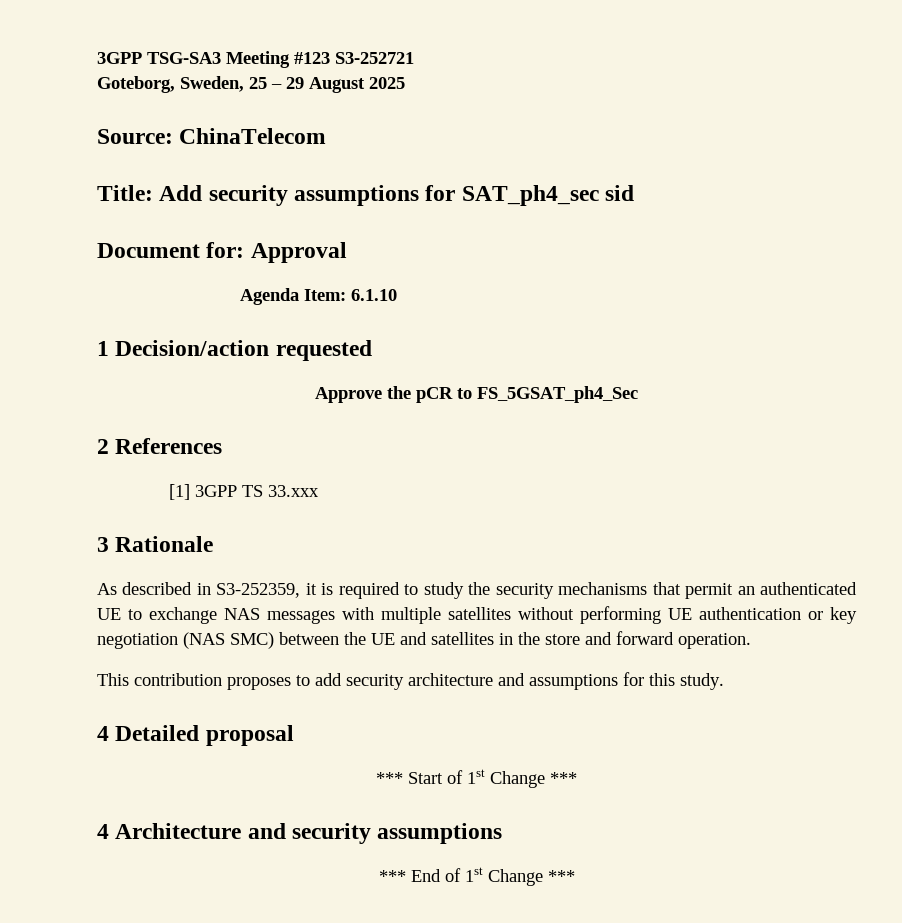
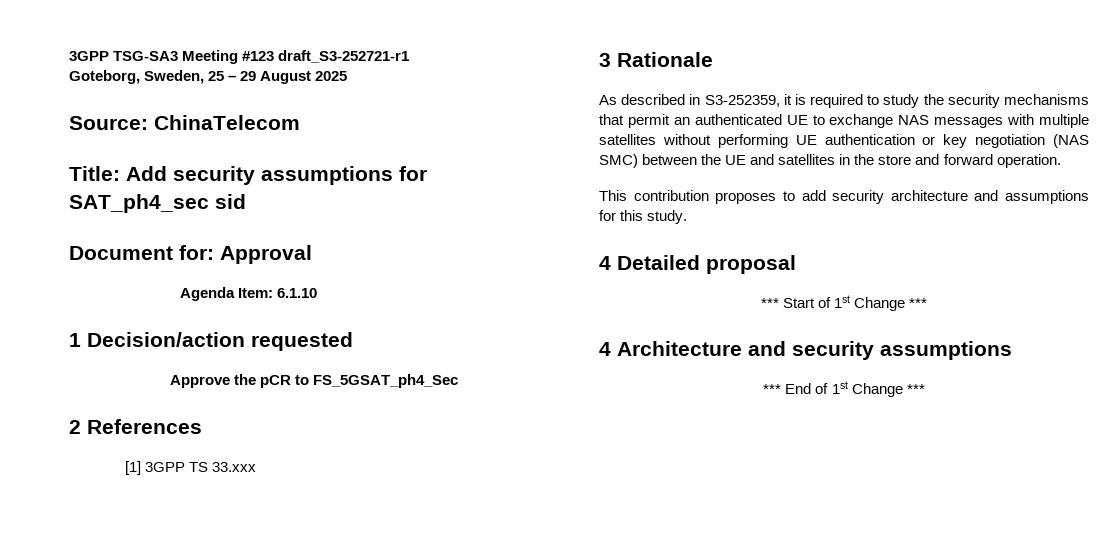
- 3GPP TSG-SA3 Meeting #123 S3-252721
+ 3GPP TSG-SA3 Meeting #123 draft_S3-252721-r1

